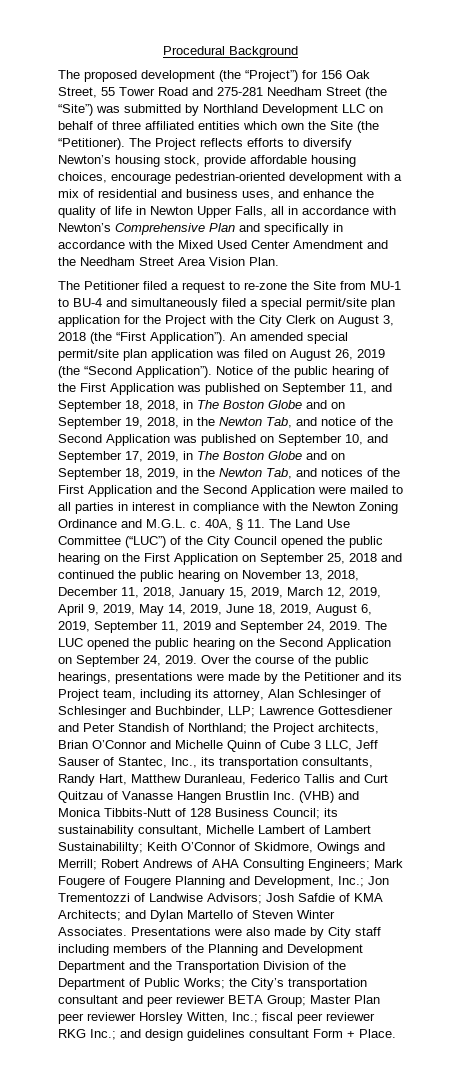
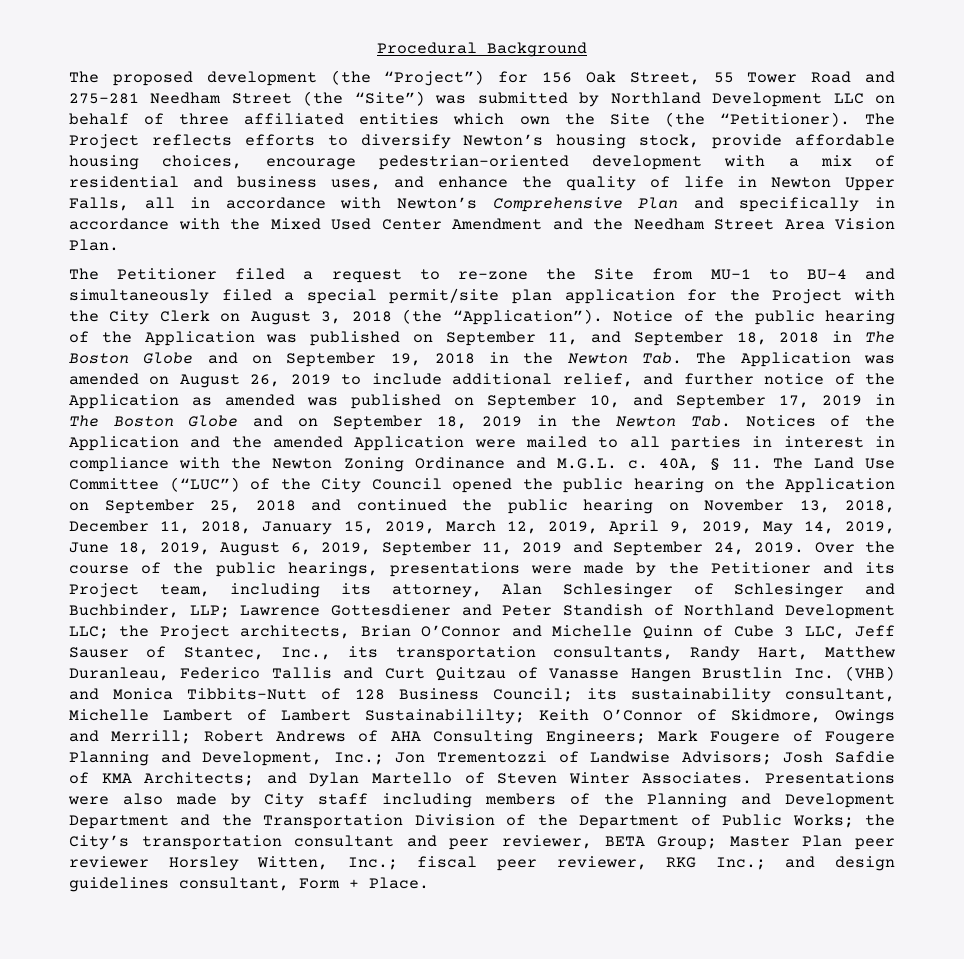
- The Petitioner filed a request to re-zone the Site from MU-1 to BU-4 and simultaneously filed a special permit/site plan application for the Project with the City Clerk on August 3, 2018 (the “First Application”). An amended special permit/site plan application was filed on August 26, 2019 (the “Second Application”).
+ The Petitioner filed a request to re-zone the Site from MU-1 to BU-4 and simultaneously filed a special permit/site plan application for the Project with the City Clerk on August 3, 2018 (the “Application”).
- Notice of the public hearing of the First Application was published on September 11, and September 18, 2018, in The Boston Globe and on September 19, 2018, in the Newton Tab, and notice of the Second Application was published on September 10, and September 17, 2019, in The Boston Globe and on September 18, 2019, in the Newton Tab, and notices of the First Application and the Second Application were mailed to all parties in interest in compliance with the Newton Zoning Ordinance and M.G.L. c.
+ Notice of the public hearing of the Application was published on September 11, and September 18, 2018 in The Boston Globe and on September 19, 2018 in the Newton Tab. The Application was amended on August 26, 2019 to include additional relief, and further notice of the Application as amended was published on September 10, and September 17, 2019 in The Boston Globe and on September 18, 2019 in the Newton Tab. Notices of the Application and the amended Application were mailed to all parties in interest in compliance with the Newton Zoning Ordinance and M.G.L. c.
- 40A, § 11. The Land Use Committee (“LUC”) of the City Council opened the public hearing on the First Application on September 25, 2018 and continued the public hearing on November 13, 2018, December 11, 2018, January 15, 2019, March 12, 2019, April 9, 2019, May 14, 2019, June 18, 2019, August 6, 2019, September 11, 2019 and September 24, 2019.
+ 40A, § 11. The Land Use Committee (“LUC”) of the City Council opened the public hearing on the Application on September 25, 2018 and continued the public hearing on November 13, 2018, December 11, 2018, January 15, 2019, March 12, 2019, April 9, 2019, May 14, 2019, June 18, 2019, August 6, 2019, September 11, 2019 and September 24, 2019.
- The LUC opened the public hearing on the Second Application on September 24, 2019.
- Lawrence Gottesdiener and Peter Standish of Northland;
+ Lawrence Gottesdiener and Peter Standish of Northland Development LLC;
- Presentations were also made by City staff including members of the Planning and Development Department and the Transportation Division of the Department of Public Works; the City’s transportation consultant and peer reviewer BETA Group; Master Plan peer reviewer Horsley Witten, Inc.; fiscal peer reviewer RKG Inc.; and design guidelines consultant Form + Place.
+ Presentations were also made by City staff including members of the Planning and Development Department and the Transportation Division of the Department of Public Works; the City’s transportation consultant and peer reviewer, BETA Group; Master Plan peer reviewer Horsley Witten, Inc.; fiscal peer reviewer, RKG Inc.; and design guidelines consultant, Form + Place.

